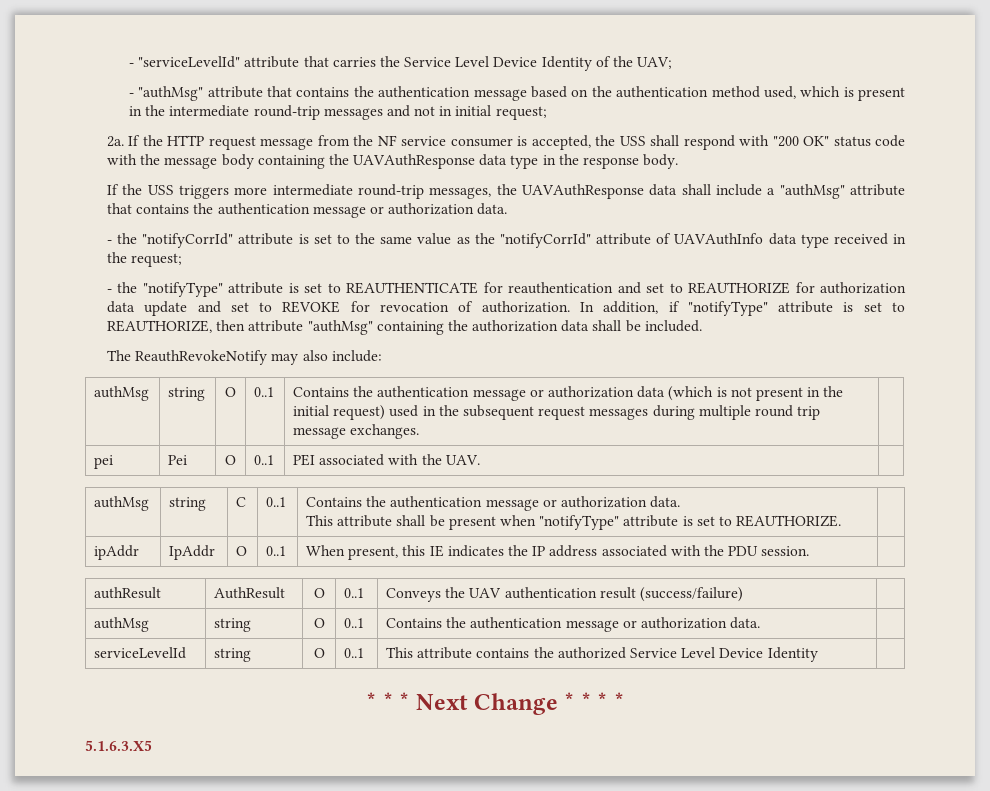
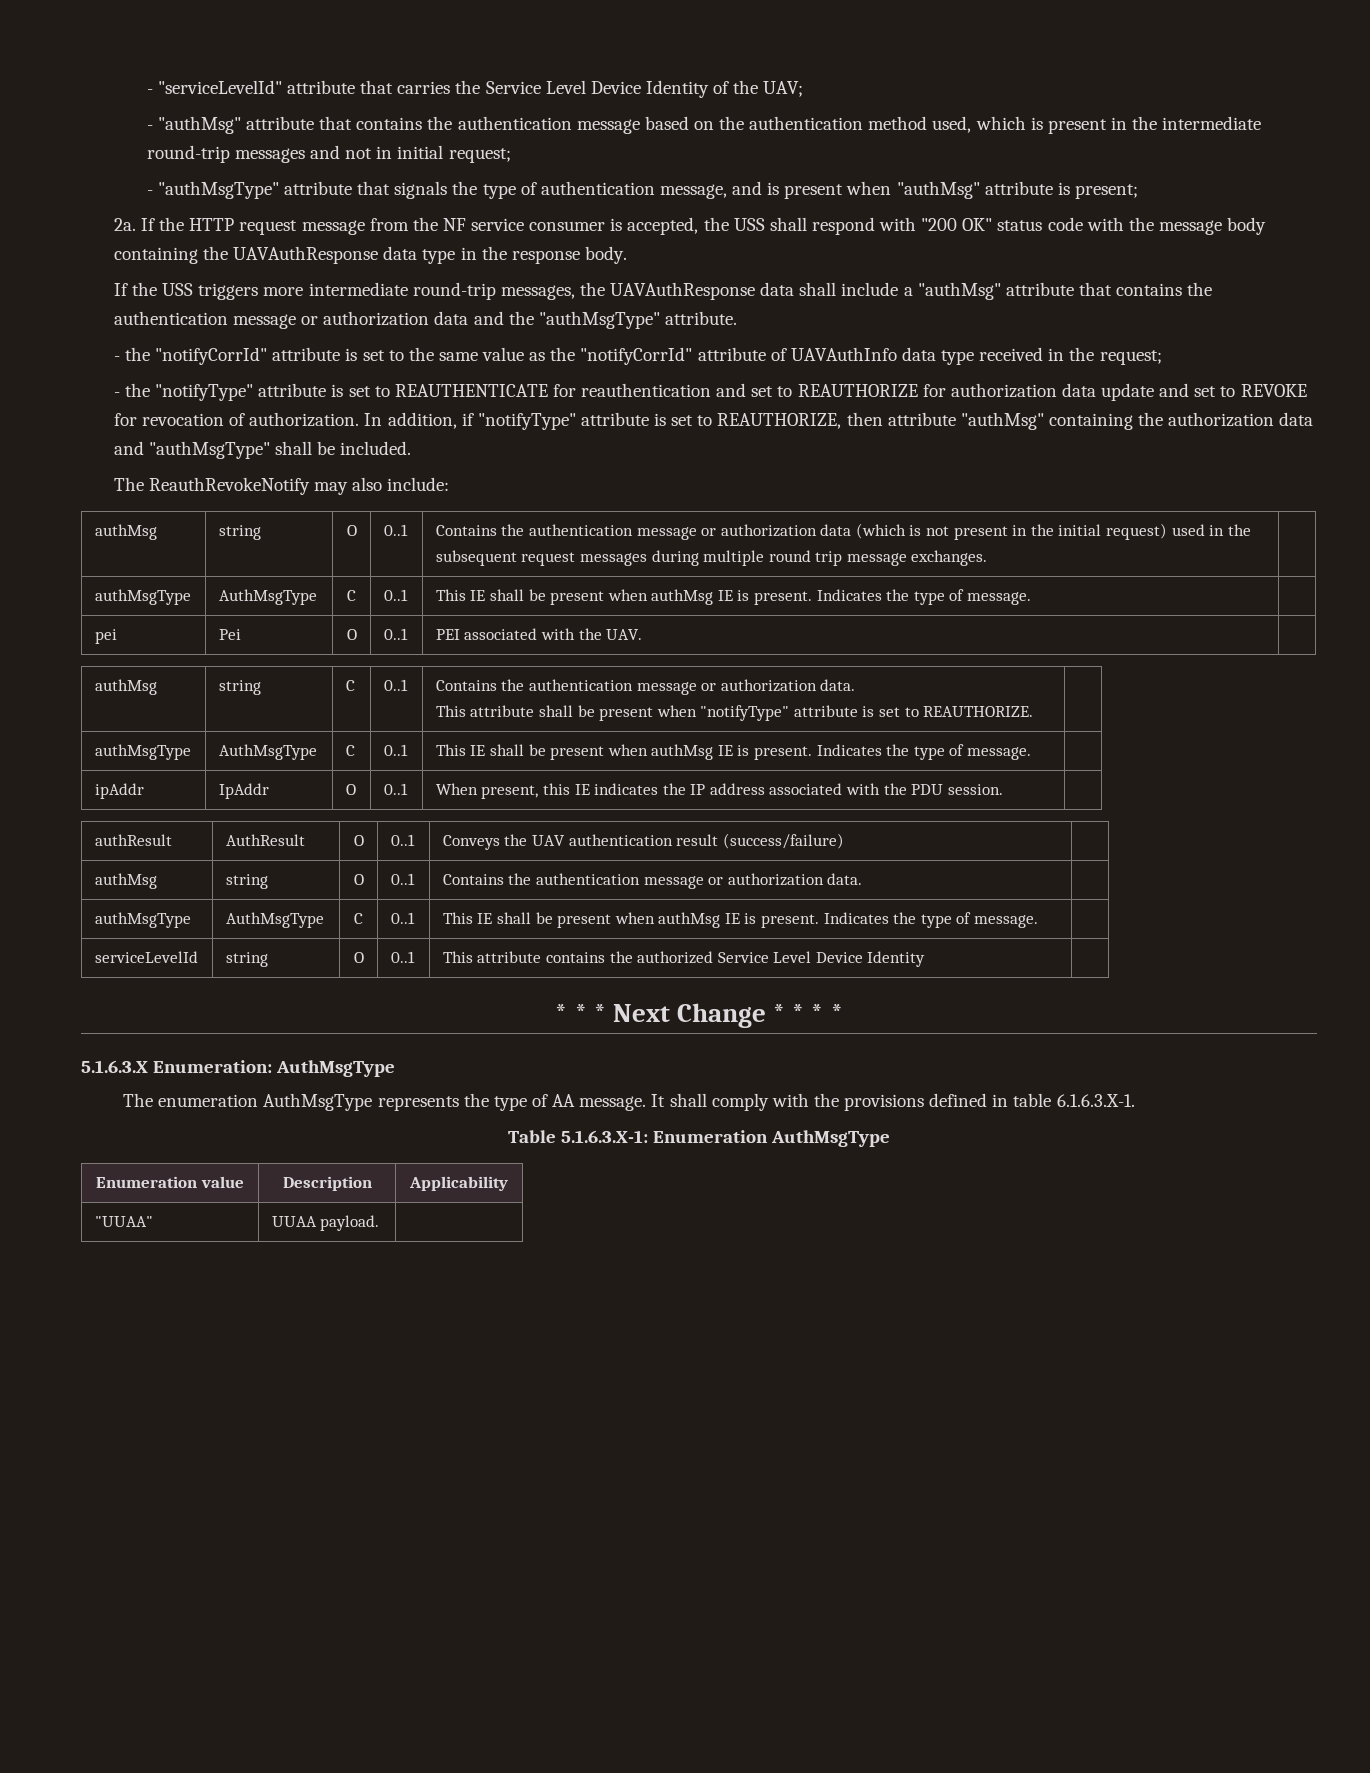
+ - "authMsgType" attribute that signals the type of authentication message, and is present when "authMsg" attribute is present;
- If the USS triggers more intermediate round-trip messages, the UAVAuthResponse data shall include a "authMsg" attribute that contains the authentication message or authorization data.
+ If the USS triggers more intermediate round-trip messages, the UAVAuthResponse data shall include a "authMsg" attribute that contains the authentication message or authorization data and the "authMsgType" attribute.
- In addition, if "notifyType" attribute is set to REAUTHORIZE, then attribute "authMsg" containing the authorization data shall be included.
+ In addition, if "notifyType" attribute is set to REAUTHORIZE, then attribute "authMsg" containing the authorization data and "authMsgType" shall be included.
  authMsg | string | O | 0..1 | Contains the authentication message or authorization data (which is not present in the initial request) used in the subsequent request messages during multiple round trip message exchanges. |
+ authMsgType | AuthMsgType | C | 0..1 | This IE shall be present when authMsg IE is present. Indicates the type of message. |
  authMsg | string | C | 0..1 | Contains the authentication message or authorization data.
  This attribute shall be present when "notifyType" attribute is set to REAUTHORIZE. |
+ authMsgType | AuthMsgType | C | 0..1 | This IE shall be present when authMsg IE is present. Indicates the type of message. |
  authMsg | string | O | 0..1 | Contains the authentication message or authorization data. |
+ authMsgType | AuthMsgType | C | 0..1 | This IE shall be present when authMsg IE is present. Indicates the type of message. |
- 5.1.6.3.X5
+ 5.1.6.3.X Enumeration: AuthMsgType
+ The enumeration AuthMsgType represents the type of AA message. It shall comply with the provisions defined in table 6.1.6.3.X-1.
+ Table 5.1.6.3.X-1: Enumeration AuthMsgType
+ Enumeration value | Description | Applicability
+ "UUAA" | UUAA payload. |

